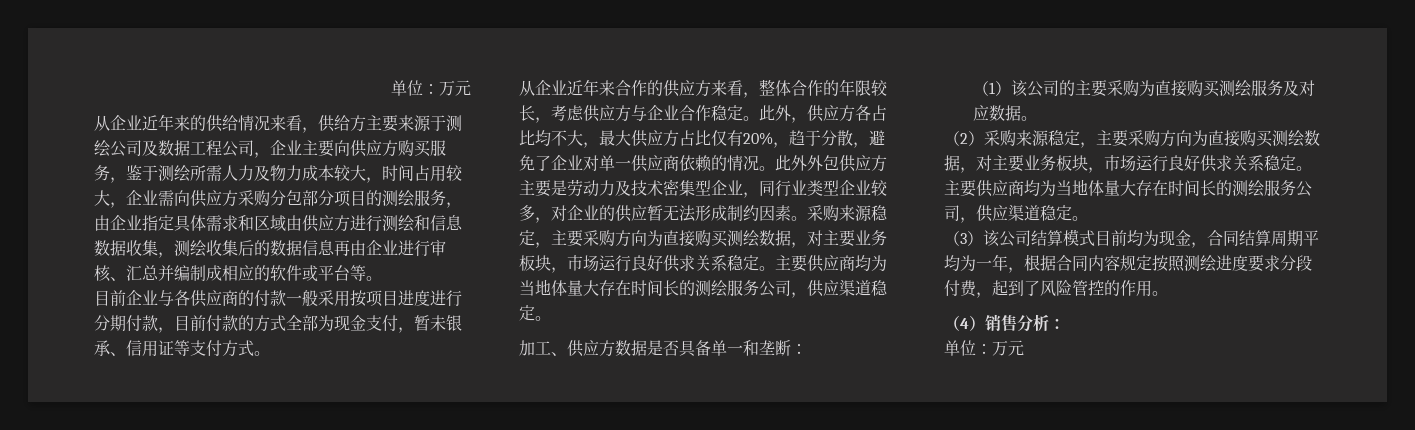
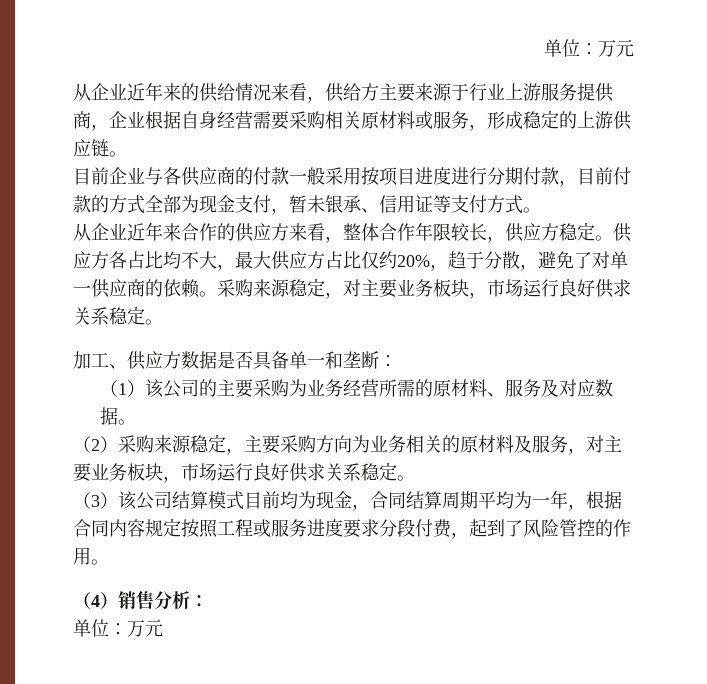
- 从企业近年来的供给情况来看，供给方主要来源于测绘公司及数据工程公司，企业主要向供应方购买服务，鉴于测绘所需人力及物力成本较大，时间占用较大，企业需向供应方采购分包部分项目的测绘服务，由企业指定具体需求和区域由供应方进行测绘和信息数据收集，测绘收集后的数据信息再由企业进行审核、汇总并编制成相应的软件或平台等。
+ 从企业近年来的供给情况来看，供给方主要来源于行业上游服务提供商，企业根据自身经营需要采购相关原材料或服务，形成稳定的上游供应链。
- 从企业近年来合作的供应方来看，整体合作的年限较长，考虑供应方与企业合作稳定。此外，供应方各占比均不大，最大供应方占比仅有20%，趋于分散，避免了企业对单一供应商依赖的情况。此外外包供应方主要是劳动力及技术密集型企业，同行业类型企业较多，对企业的供应暂无法形成制约因素。采购来源稳定，主要采购方向为直接购买测绘数据，对主要业务板块，市场运行良好供求关系稳定。主要供应商均为当地体量大存在时间长的测绘服务公司，供应渠道稳定。
+ 从企业近年来合作的供应方来看，整体合作年限较长，供应方稳定。供应方各占比均不大，最大供应方占比仅约20%，趋于分散，避免了对单一供应商的依赖。采购来源稳定，对主要业务板块，市场运行良好供求关系稳定。
- （1）该公司的主要采购为直接购买测绘服务及对应数据。
+ （1）该公司的主要采购为业务经营所需的原材料、服务及对应数据。
- （2）采购来源稳定，主要采购方向为直接购买测绘数据，对主要业务板块，市场运行良好供求关系稳定。主要供应商均为当地体量大存在时间长的测绘服务公司，供应渠道稳定。
+ （2）采购来源稳定，主要采购方向为业务相关的原材料及服务，对主要业务板块，市场运行良好供求关系稳定。
- （3）该公司结算模式目前均为现金，合同结算周期平均为一年，根据合同内容规定按照测绘进度要求分段付费，起到了风险管控的作用。
+ （3）该公司结算模式目前均为现金，合同结算周期平均为一年，根据合同内容规定按照工程或服务进度要求分段付费，起到了风险管控的作用。

